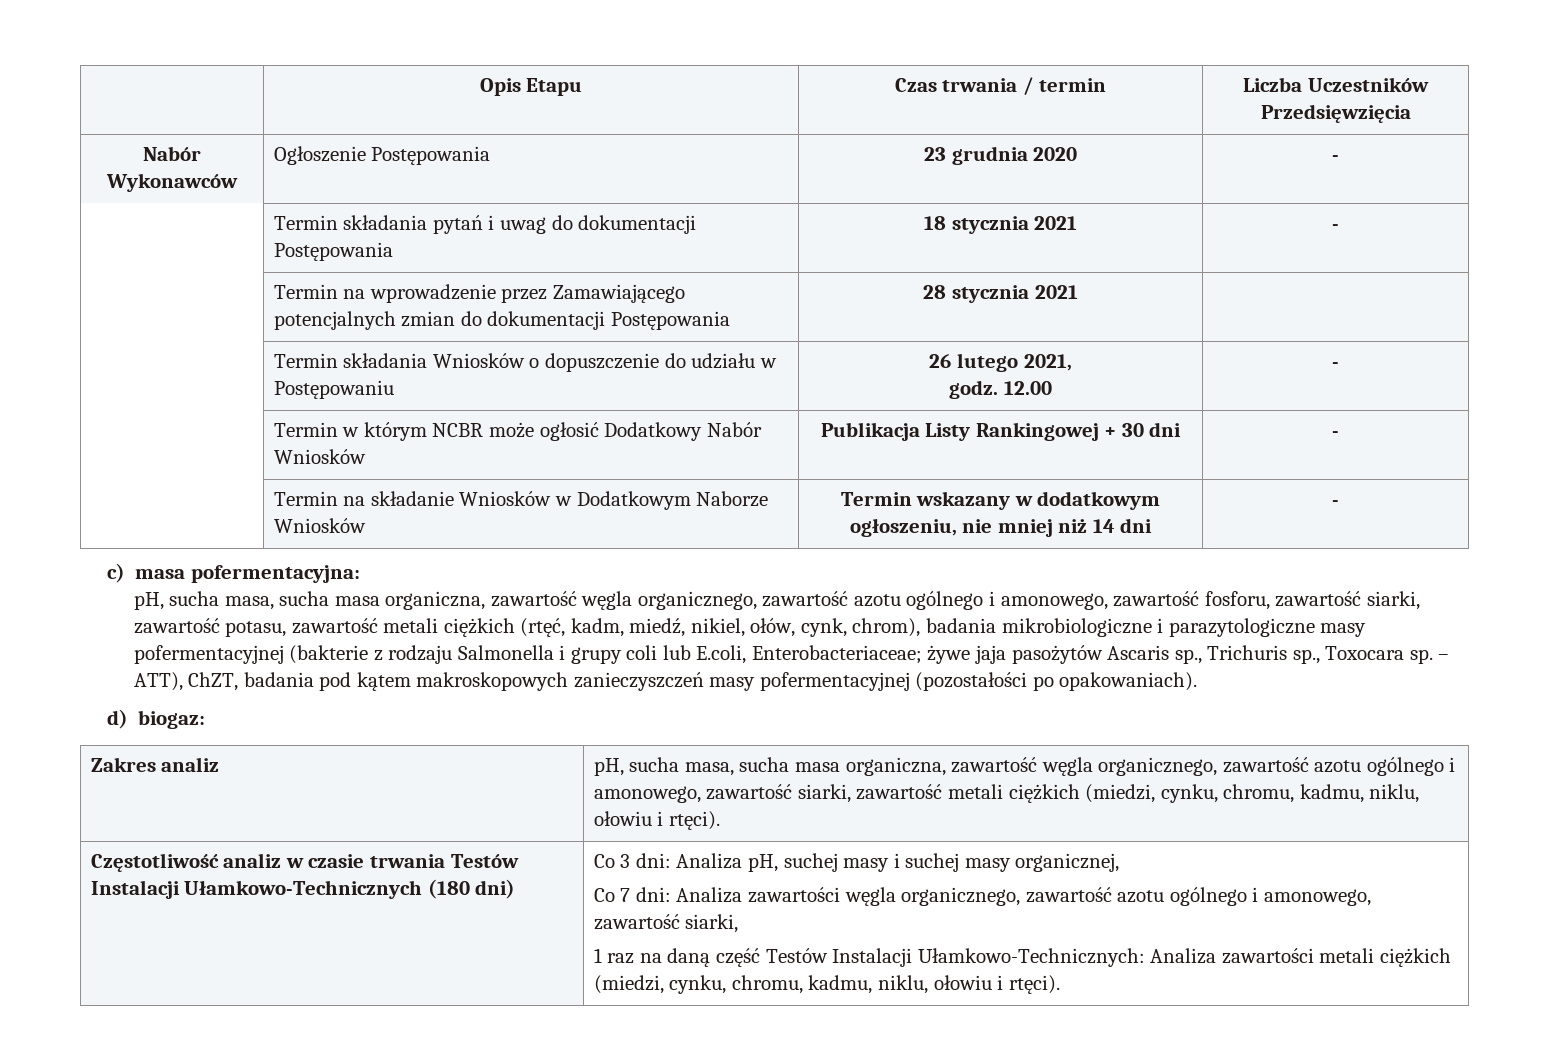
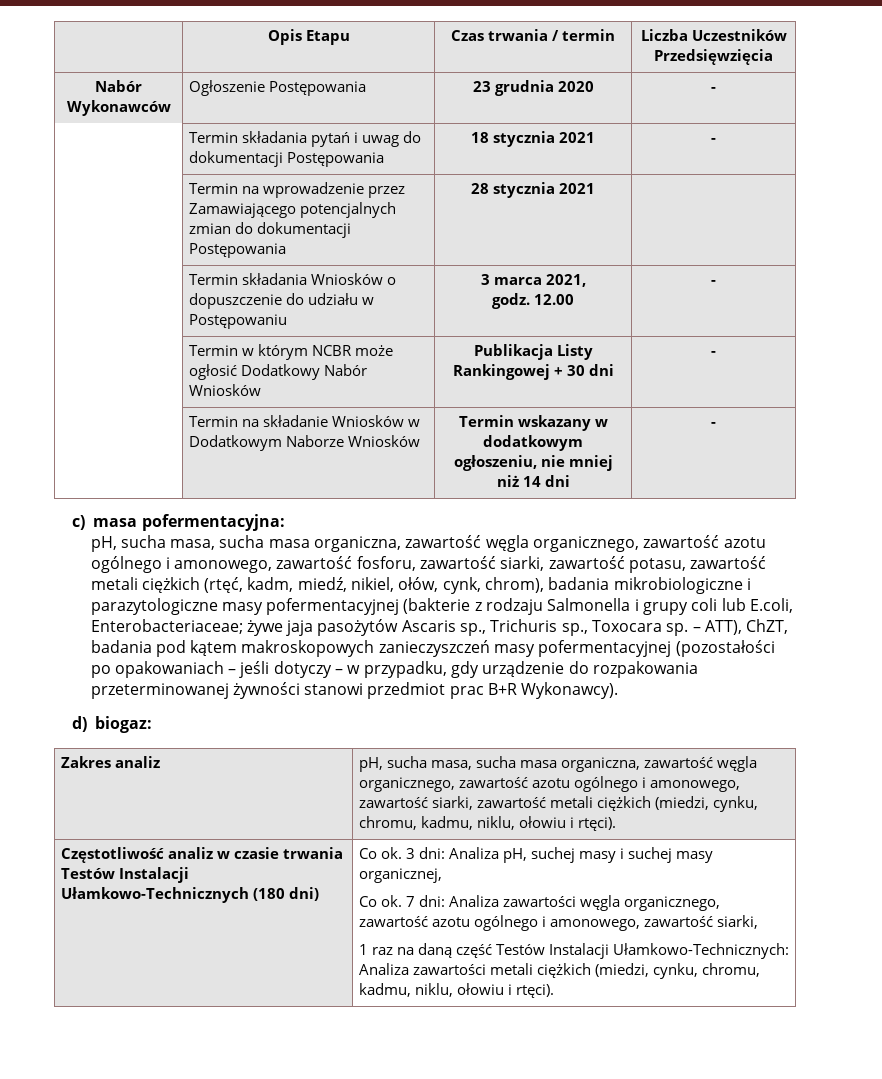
- | Termin składania Wniosków o dopuszczenie do udziału w Postępowaniu | 26 lutego 2021,
+ | Termin składania Wniosków o dopuszczenie do udziału w Postępowaniu | 3 marca 2021,
- – ATT), ChZT, badania pod kątem makroskopowych zanieczyszczeń masy pofermentacyjnej (pozostałości po opakowaniach).
+ – ATT), ChZT, badania pod kątem makroskopowych zanieczyszczeń masy pofermentacyjnej (pozostałości po opakowaniach – jeśli dotyczy – w przypadku, gdy urządzenie do rozpakowania przeterminowanej żywności stanowi przedmiot prac B+R Wykonawcy).
- Co 3 dni: Analiza pH, suchej masy i suchej masy organicznej,
+ Co ok. 3 dni: Analiza pH, suchej masy i suchej masy organicznej,
- Co 7 dni: Analiza zawartości węgla organicznego, zawartość azotu ogólnego i amonowego, zawartość siarki,
+ Co ok. 7 dni: Analiza zawartości węgla organicznego, zawartość azotu ogólnego i amonowego, zawartość siarki,

